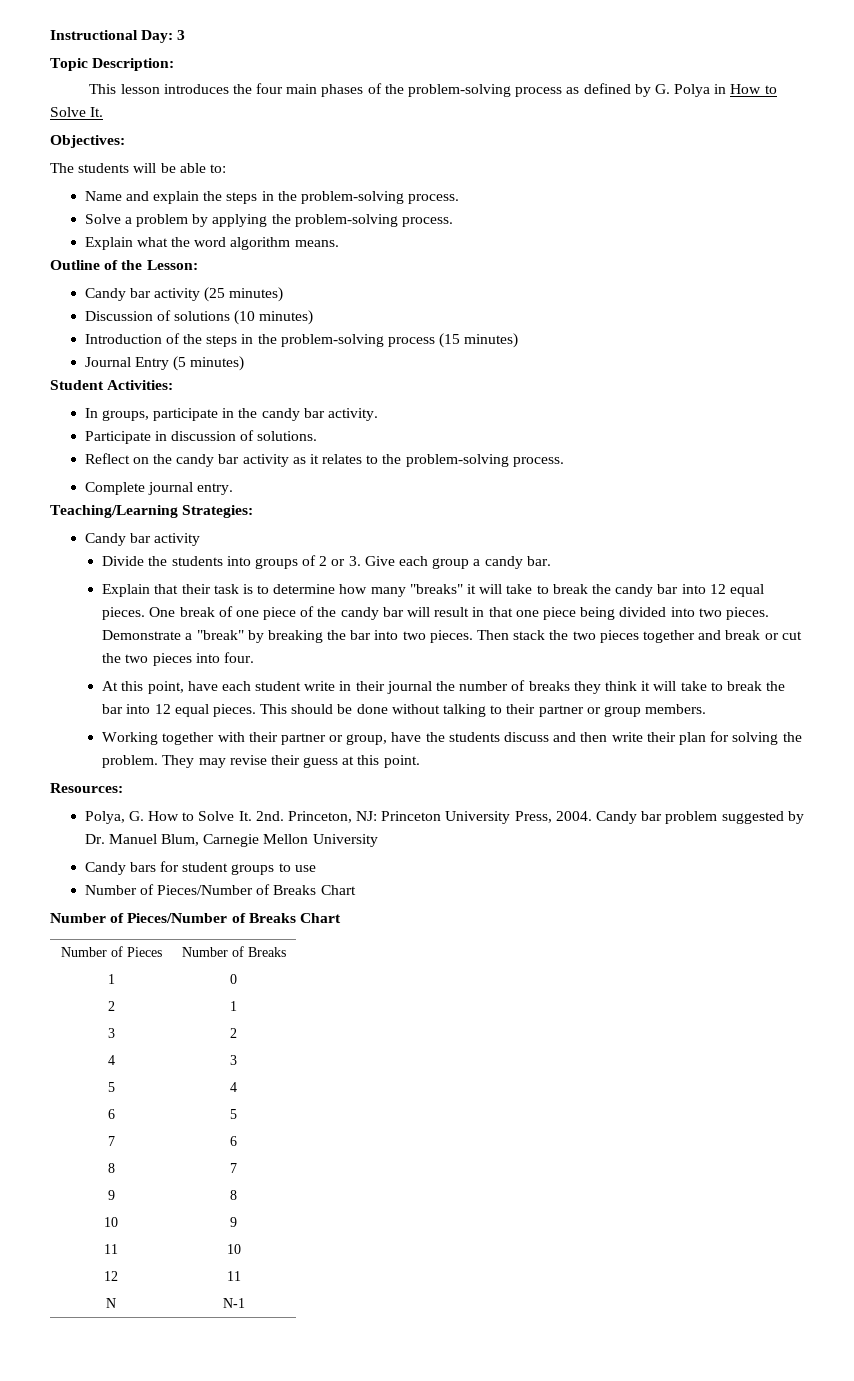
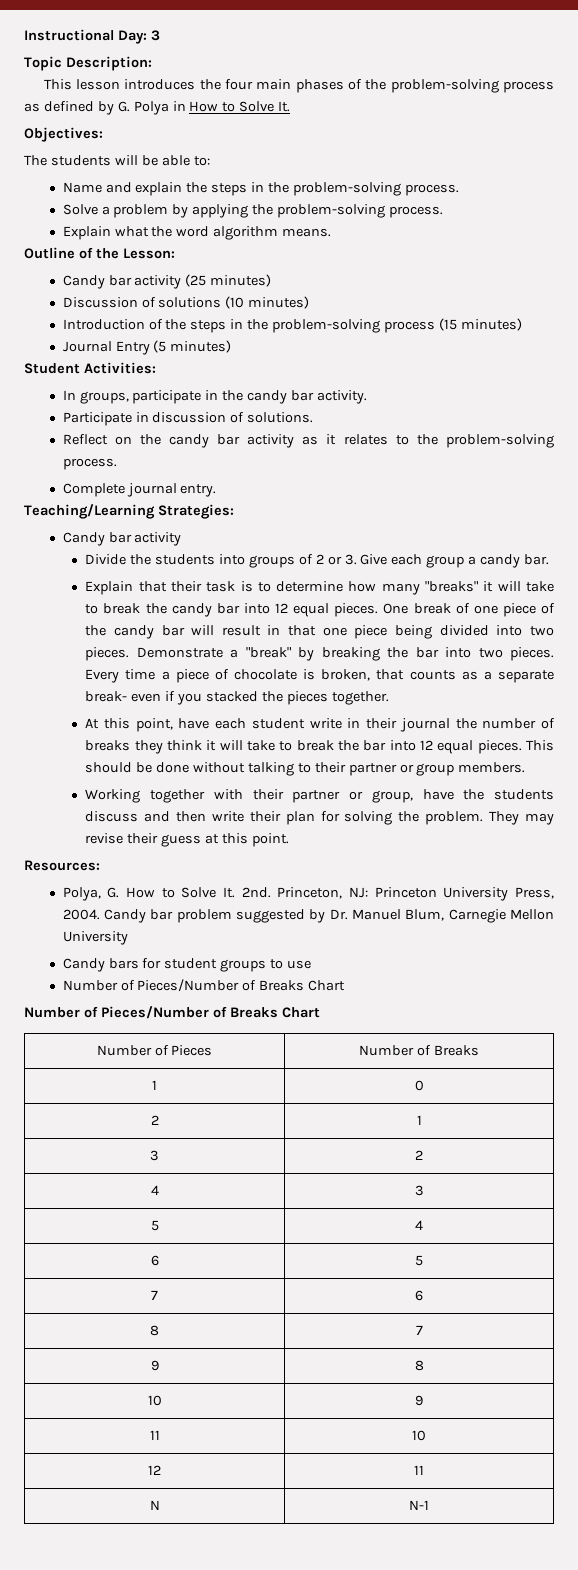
- Then stack the two pieces together and break or cut the two pieces into four.
+ Every time a piece of chocolate is broken, that counts as a separate break- even if you stacked the pieces together.

